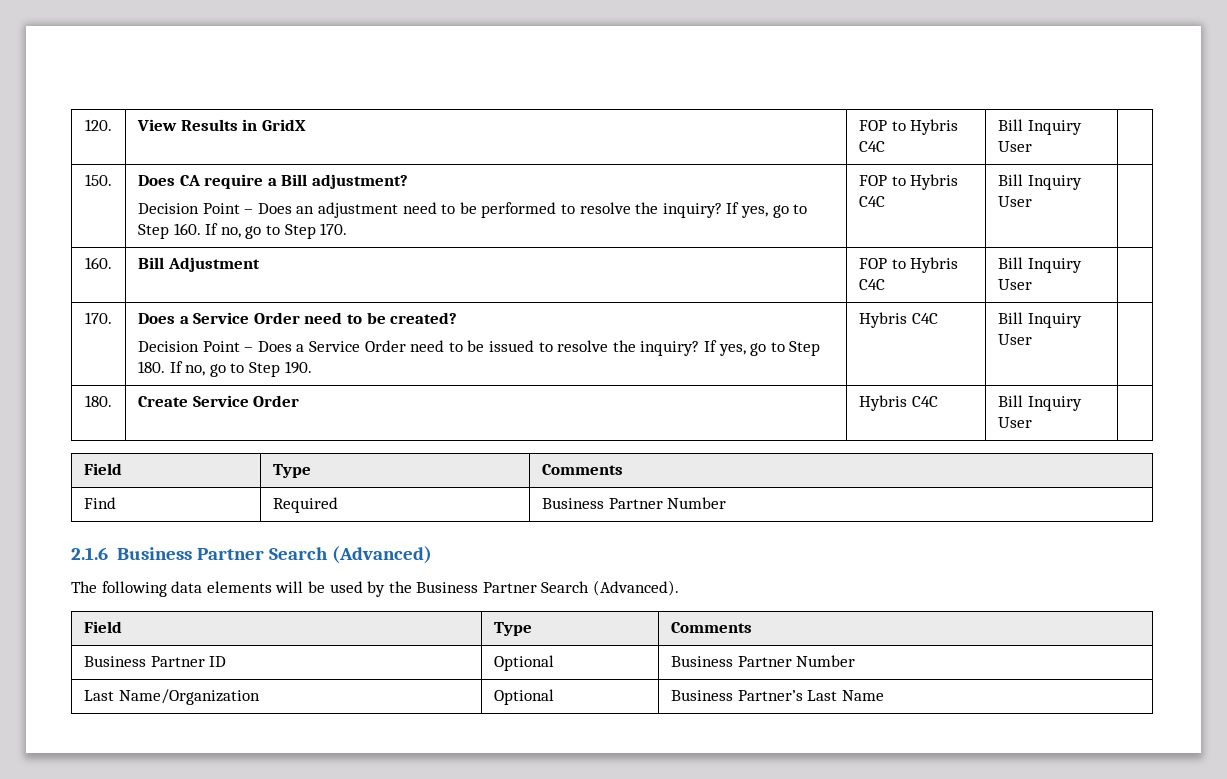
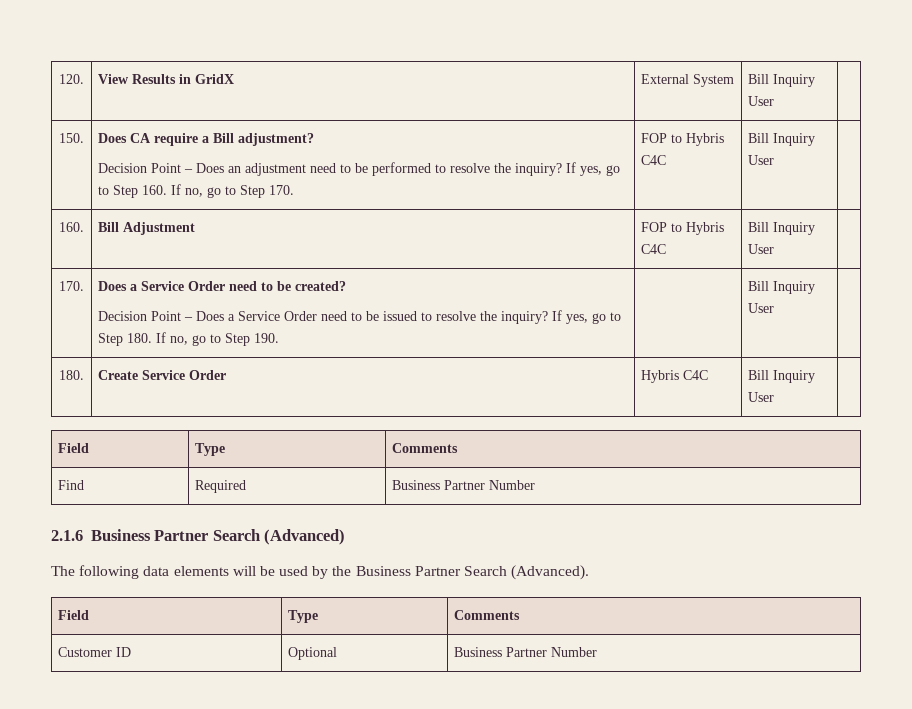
- 120. | View Results in GridX | FOP to Hybris C4C | Bill Inquiry User |
+ 120. | View Results in GridX | External System | Bill Inquiry User |
- If yes, go to Step 180. If no, go to Step 190. | Hybris C4C
+ If yes, go to Step 180. If no, go to Step 190.
- Business Partner ID | Optional | Business Partner Number
+ Customer ID | Optional | Business Partner Number
- Last Name/Organization | Optional | Business Partner’s Last Name

